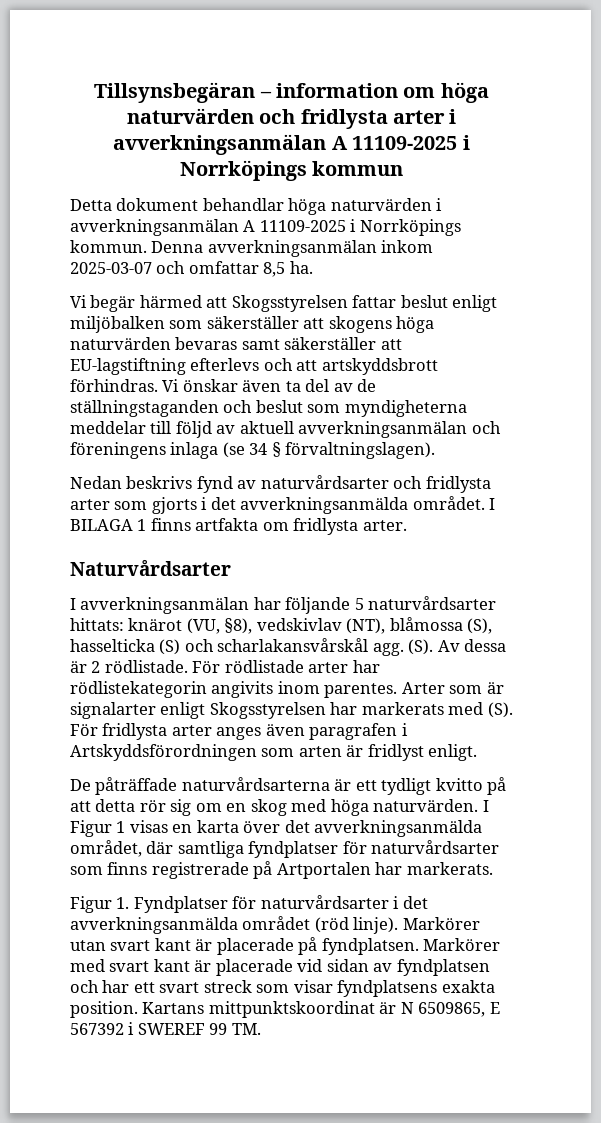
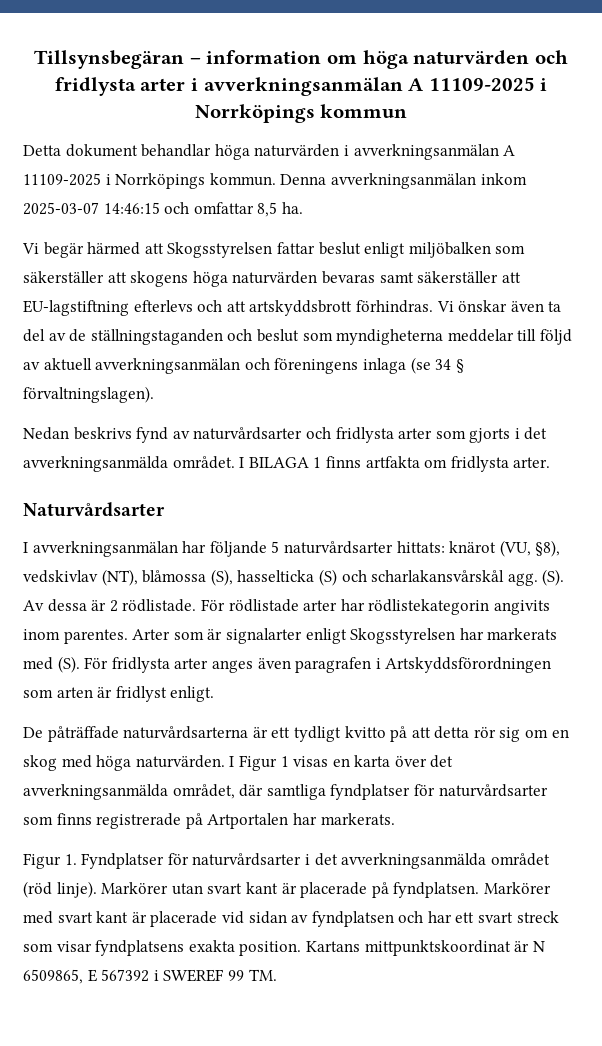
- Denna avverkningsanmälan inkom 2025-03-07 och omfattar 8,5 ha.
+ Denna avverkningsanmälan inkom 2025-03-07 14:46:15 och omfattar 8,5 ha.

